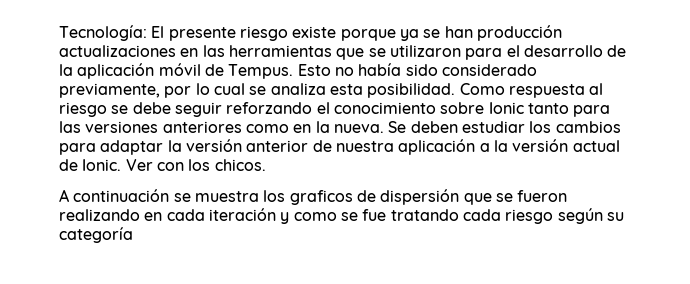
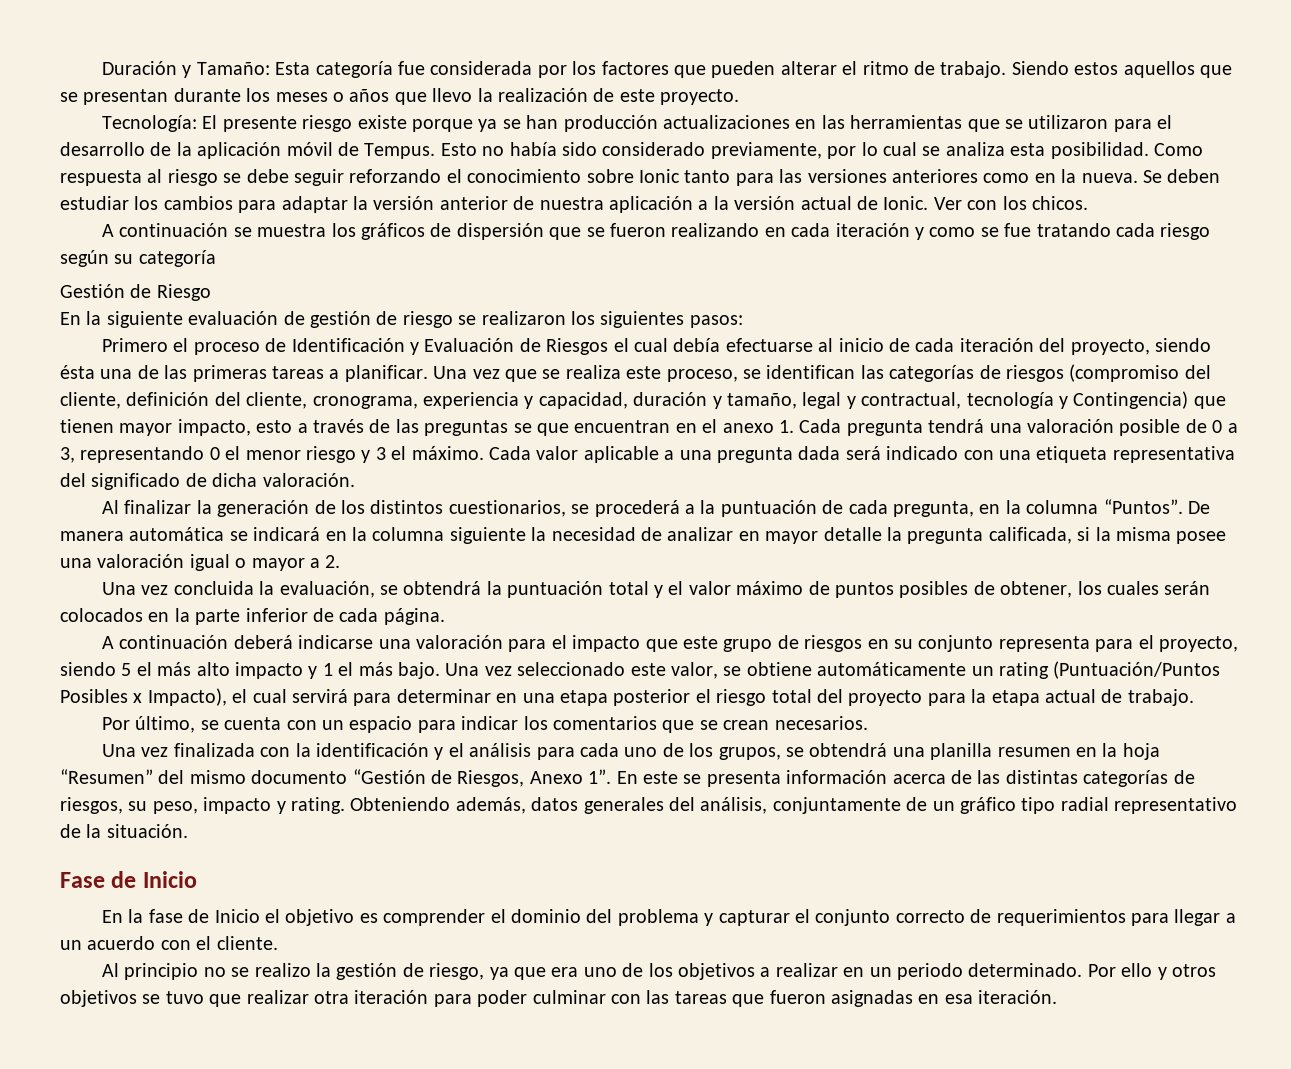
+ Duración y Tamaño: Esta categoría fue considerada por los factores que pueden alterar el ritmo de trabajo. Siendo estos aquellos que se presentan durante los meses o años que llevo la realización de este proyecto.
- A continuación se muestra los graficos de dispersión que se fueron realizando en cada iteración y como se fue tratando cada riesgo según su categoría
+ A continuación se muestra los gráficos de dispersión que se fueron realizando en cada iteración y como se fue tratando cada riesgo según su categoría
+ Gestión de Riesgo
+ En la siguiente evaluación de gestión de riesgo se realizaron los siguientes pasos:
+ Primero el proceso de Identificación y Evaluación de Riesgos el cual debía efectuarse al inicio de cada iteración del proyecto, siendo ésta una de las primeras tareas a planificar. Una vez que se realiza este proceso, se identifican las categorías de riesgos (compromiso del cliente, definición del cliente, cronograma, experiencia y capacidad, duración y tamaño, legal y contractual, tecnología y Contingencia) que tienen mayor impacto, esto a través de las preguntas se que encuentran en el anexo 1. Cada pregunta tendrá una valoración posible de 0 a 3, representando 0 el menor riesgo y 3 el máximo. Cada valor aplicable a una pregunta dada será indicado con una etiqueta representativa del significado de dicha valoración.
+ Al finalizar la generación de los distintos cuestionarios, se procederá a la puntuación de cada pregunta, en la columna “Puntos”. De manera automática se indicará en la columna siguiente la necesidad de analizar en mayor detalle la pregunta calificada, si la misma posee una valoración igual o mayor a 2.
+ Una vez concluida la evaluación, se obtendrá la puntuación total y el valor máximo de puntos posibles de obtener, los cuales serán colocados en la parte inferior de cada página.
+ A continuación deberá indicarse una valoración para el impacto que este grupo de riesgos en su conjunto representa para el proyecto, siendo 5 el más alto impacto y 1 el más bajo. Una vez seleccionado este valor, se obtiene automáticamente un rating (Puntuación/Puntos Posibles x Impacto), el cual servirá para determinar en una etapa posterior el riesgo total del proyecto para la etapa actual de trabajo.
+ Por último, se cuenta con un espacio para indicar los comentarios que se crean necesarios.
+ Una vez finalizada con la identificación y el análisis para cada uno de los grupos, se obtendrá una planilla resumen en la hoja “Resumen” del mismo documento “Gestión de Riesgos, Anexo 1”. En este se presenta información acerca de las distintas categorías de riesgos, su peso, impacto y rating. Obteniendo además, datos generales del análisis, conjuntamente de un gráfico tipo radial representativo de la situación.
+ Fase de Inicio
+ En la fase de Inicio el objetivo es comprender el dominio del problema y capturar el conjunto correcto de requerimientos para llegar a un acuerdo con el cliente.
+ Al principio no se realizo la gestión de riesgo, ya que era uno de los objetivos a realizar en un periodo determinado. Por ello y otros objetivos se tuvo que realizar otra iteración para poder culminar con las tareas que fueron asignadas en esa iteración.

